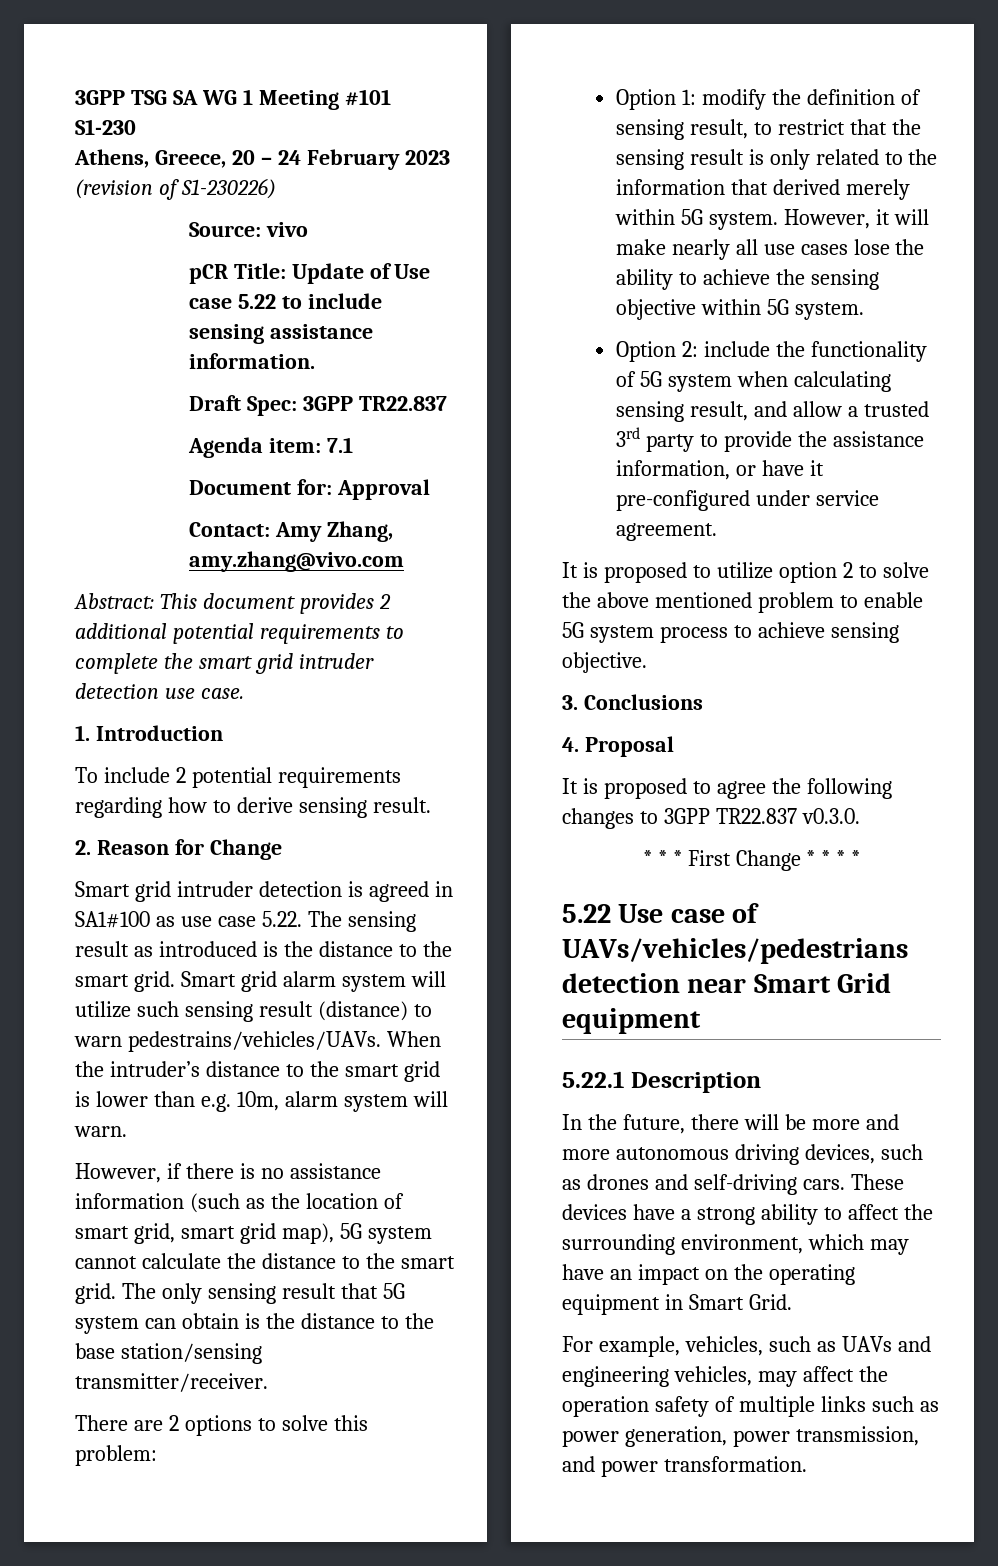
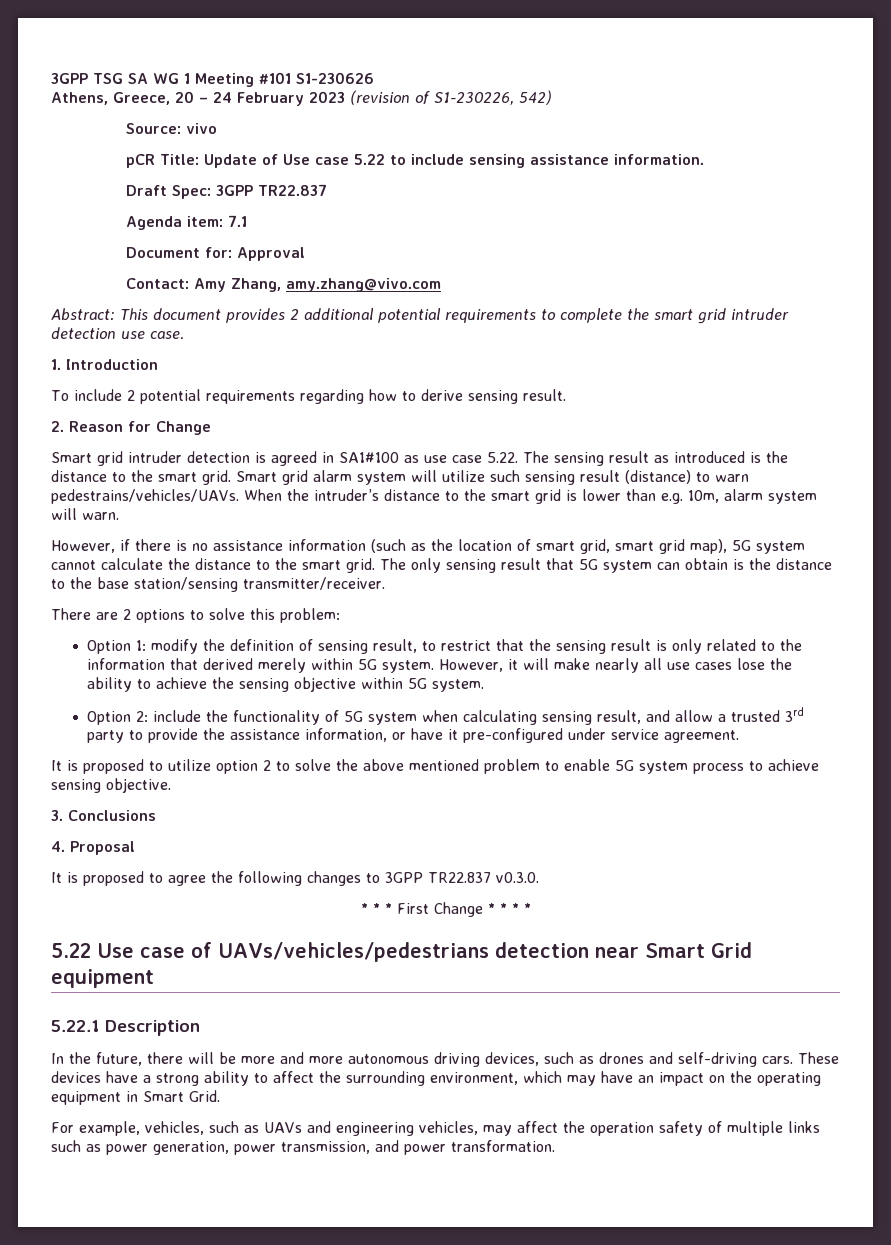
- 3GPP TSG SA WG 1 Meeting #101 S1-230
+ 3GPP TSG SA WG 1 Meeting #101 S1-230626
- Athens, Greece, 20 – 24 February 2023 (revision of S1-230226)
+ Athens, Greece, 20 – 24 February 2023 (revision of S1-230226, 542)

